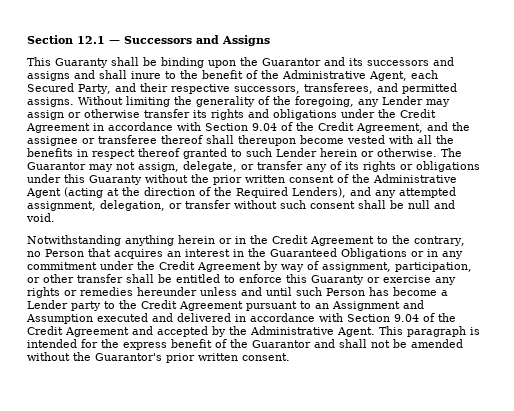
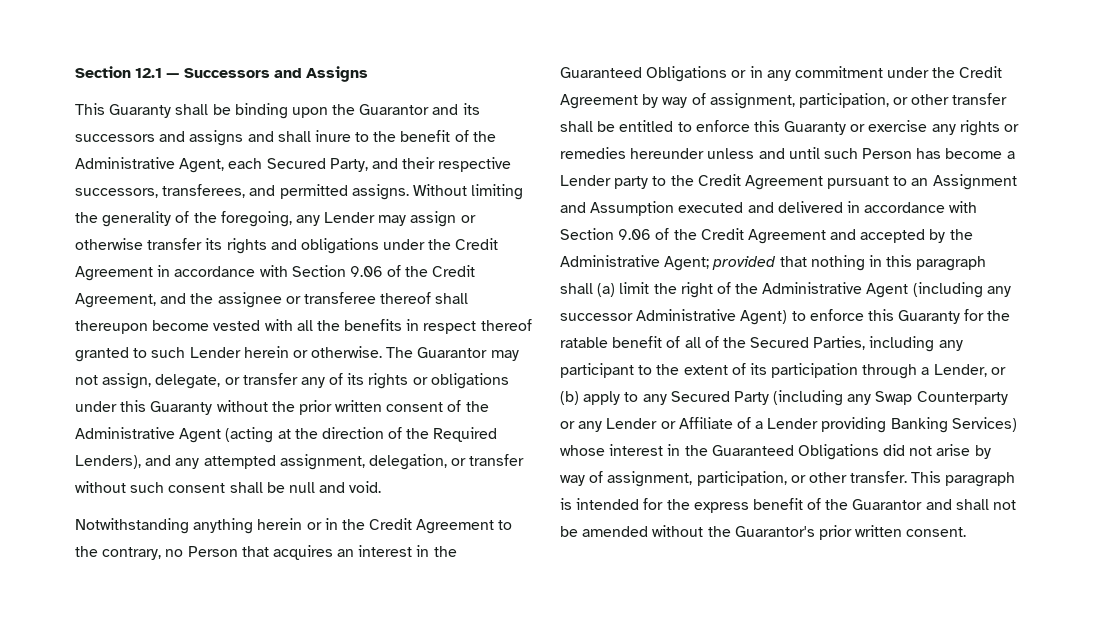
- Without limiting the generality of the foregoing, any Lender may assign or otherwise transfer its rights and obligations under the Credit Agreement in accordance with Section 9.04 of the Credit Agreement, and the assignee or transferee thereof shall thereupon become vested with all the benefits in respect thereof granted to such Lender herein or otherwise.
+ Without limiting the generality of the foregoing, any Lender may assign or otherwise transfer its rights and obligations under the Credit Agreement in accordance with Section 9.06 of the Credit Agreement, and the assignee or transferee thereof shall thereupon become vested with all the benefits in respect thereof granted to such Lender herein or otherwise.
- Notwithstanding anything herein or in the Credit Agreement to the contrary, no Person that acquires an interest in the Guaranteed Obligations or in any commitment under the Credit Agreement by way of assignment, participation, or other transfer shall be entitled to enforce this Guaranty or exercise any rights or remedies hereunder unless and until such Person has become a Lender party to the Credit Agreement pursuant to an Assignment and Assumption executed and delivered in accordance with Section 9.04 of the Credit Agreement and accepted by the Administrative Agent.
+ Notwithstanding anything herein or in the Credit Agreement to the contrary, no Person that acquires an interest in the Guaranteed Obligations or in any commitment under the Credit Agreement by way of assignment, participation, or other transfer shall be entitled to enforce this Guaranty or exercise any rights or remedies hereunder unless and until such Person has become a Lender party to the Credit Agreement pursuant to an Assignment and Assumption executed and delivered in accordance with Section 9.06 of the Credit Agreement and accepted by the Administrative Agent; provided that nothing in this paragraph shall (a) limit the right of the Administrative Agent (including any successor Administrative Agent) to enforce this Guaranty for the ratable benefit of all of the Secured Parties, including any participant to the extent of its participation through a Lender, or (b) apply to any Secured Party (including any Swap Counterparty or any Lender or Affiliate of a Lender providing Banking Services) whose interest in the Guaranteed Obligations did not arise by way of assignment, participation, or other transfer.

